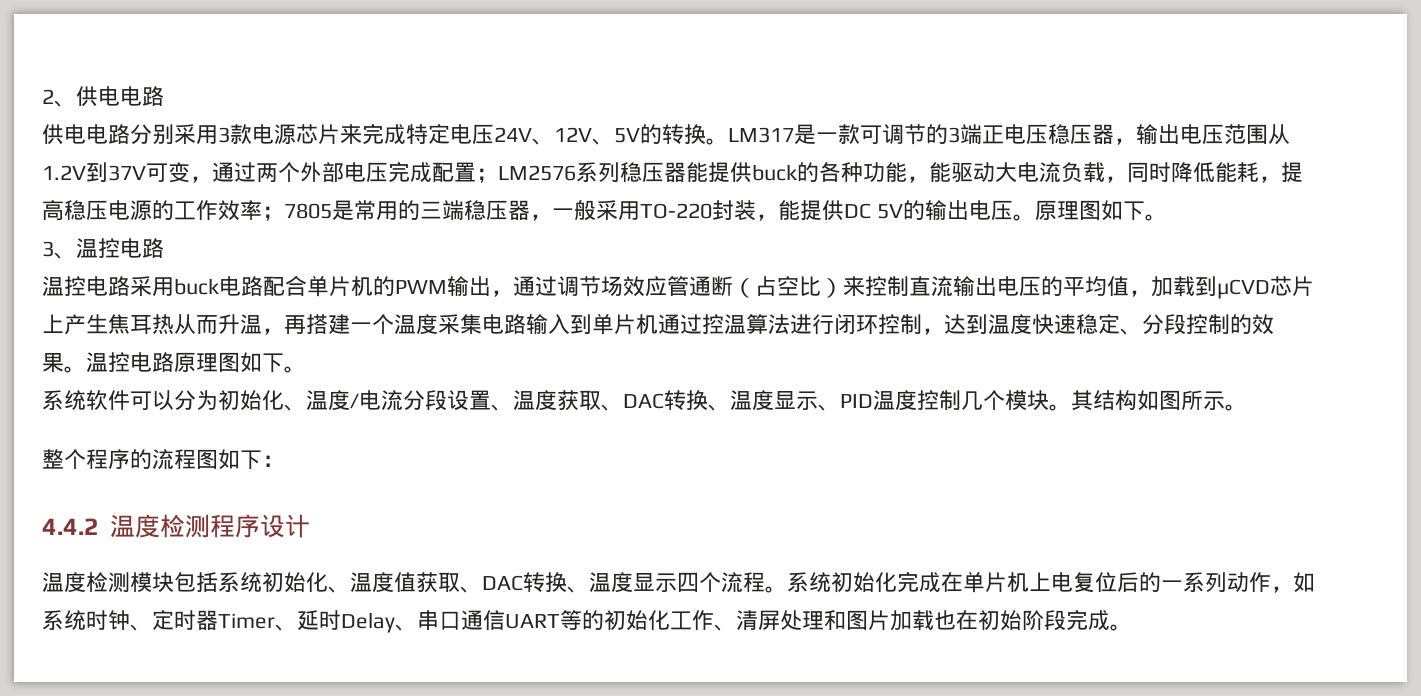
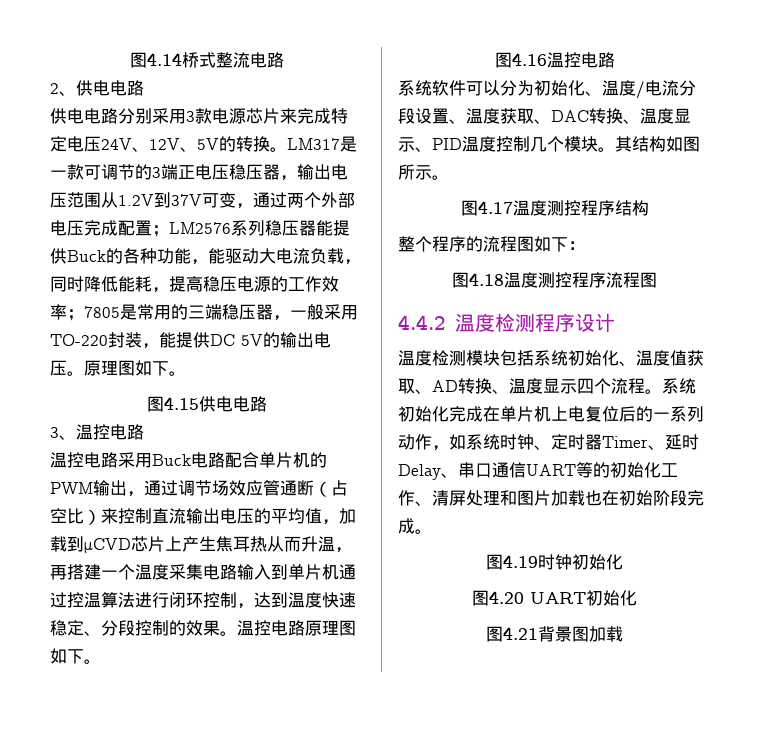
+ 图4.14桥式整流电路
- LM2576系列稳压器能提供buck的各种功能，能驱动大电流负载，同时降低能耗，提高稳压电源的工作效率；
+ LM2576系列稳压器能提供Buck的各种功能，能驱动大电流负载，同时降低能耗，提高稳压电源的工作效率；
+ 图4.15供电电路
- 温控电路采用buck电路配合单片机的PWM输出，通过调节场效应管通断（占空比）来控制直流输出电压的平均值，加载到μCVD芯片上产生焦耳热从而升温，再搭建一个温度采集电路输入到单片机通过控温算法进行闭环控制，达到温度快速稳定、分段控制的效果。
+ 温控电路采用Buck电路配合单片机的PWM输出，通过调节场效应管通断（占空比）来控制直流输出电压的平均值，加载到μCVD芯片上产生焦耳热从而升温，再搭建一个温度采集电路输入到单片机通过控温算法进行闭环控制，达到温度快速稳定、分段控制的效果。
+ 图4.16温控电路
+ 图4.17温度测控程序结构
+ 图4.18温度测控程序流程图
- 温度检测模块包括系统初始化、温度值获取、DAC转换、温度显示四个流程。
+ 温度检测模块包括系统初始化、温度值获取、AD转换、温度显示四个流程。
+ 图4.19时钟初始化
+ 图4.20 UART初始化
+ 图4.21背景图加载

